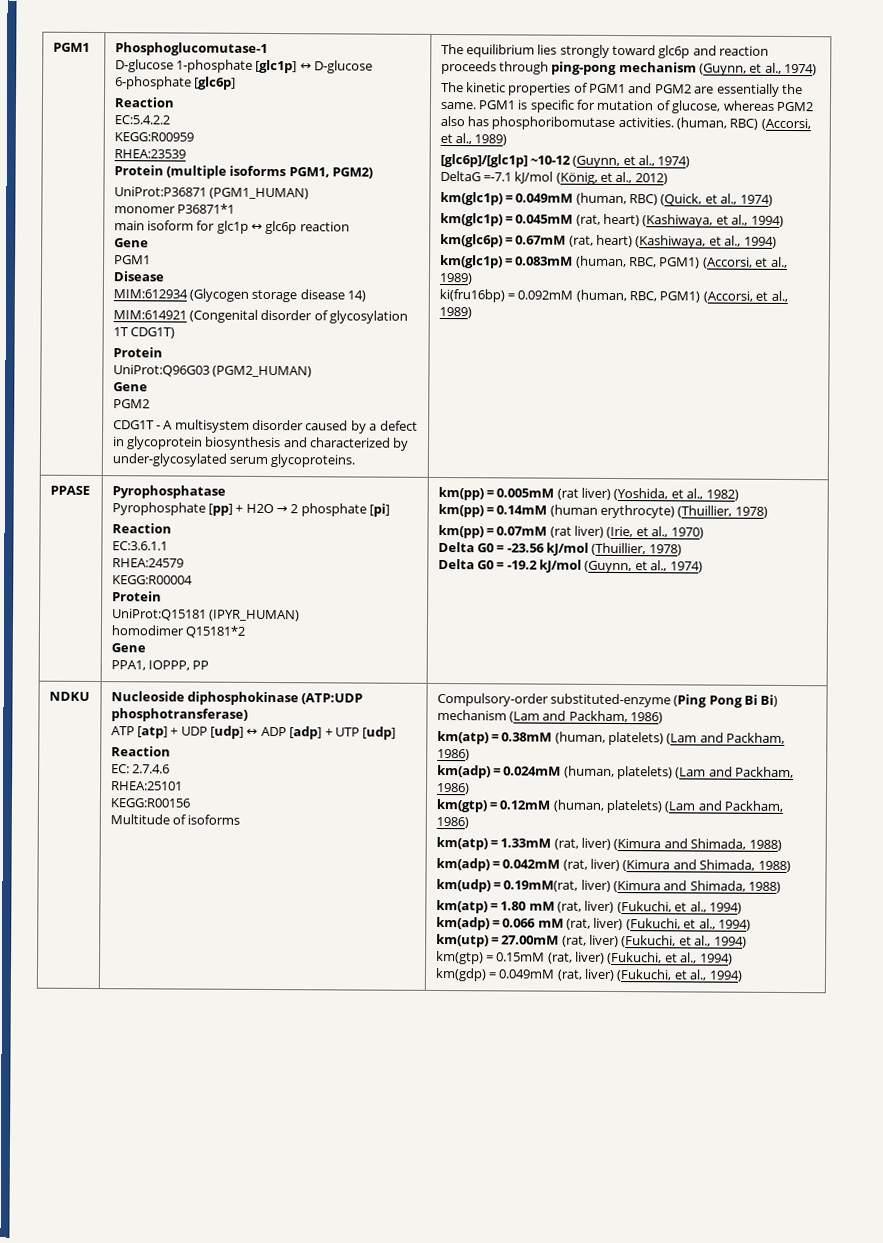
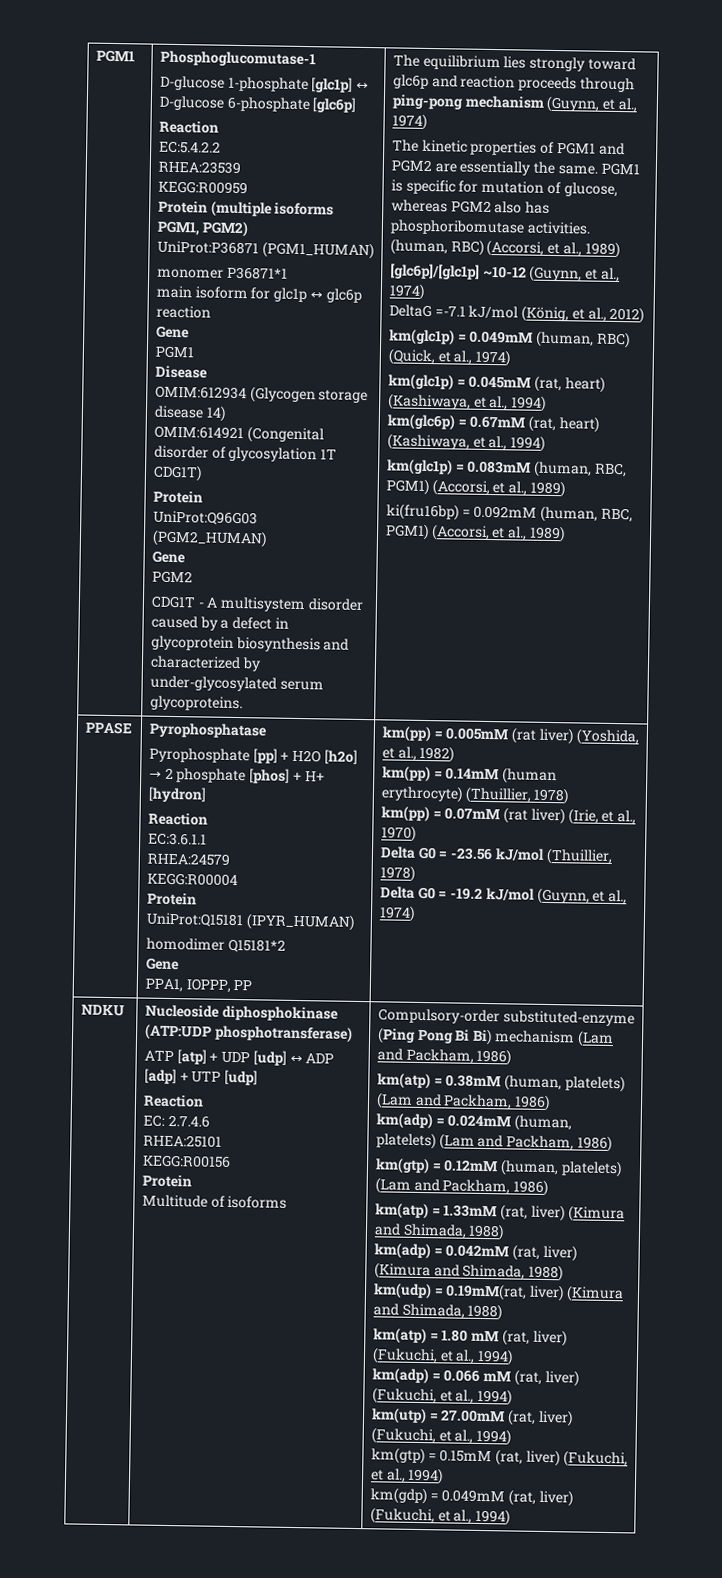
+ RHEA:23539
- RHEA:23539
- MIM:612934 (Glycogen storage disease 14)
+ OMIM:612934 (Glycogen storage disease 14)
- MIM:614921 (Congenital disorder of glycosylation 1T CDG1T)
+ OMIM:614921 (Congenital disorder of glycosylation 1T CDG1T)
- Pyrophosphate [pp] + H2O → 2 phosphate [pi]
+ Pyrophosphate [pp] + H2O [h2o] → 2 phosphate [phos] + H+ [hydron]
  KEGG:R00156
+ Protein

